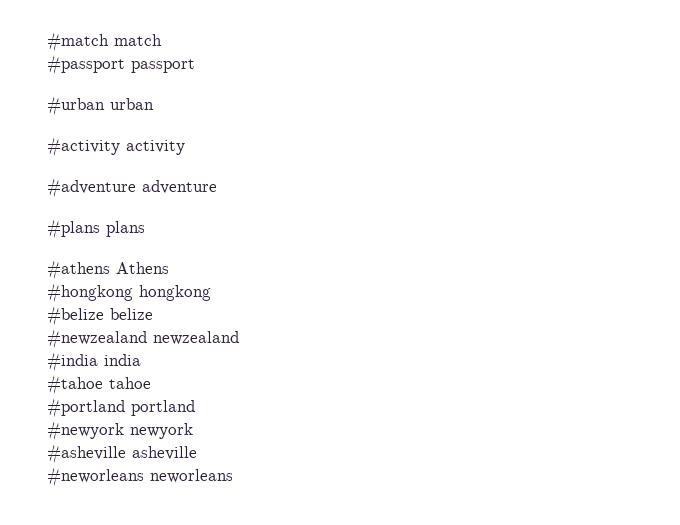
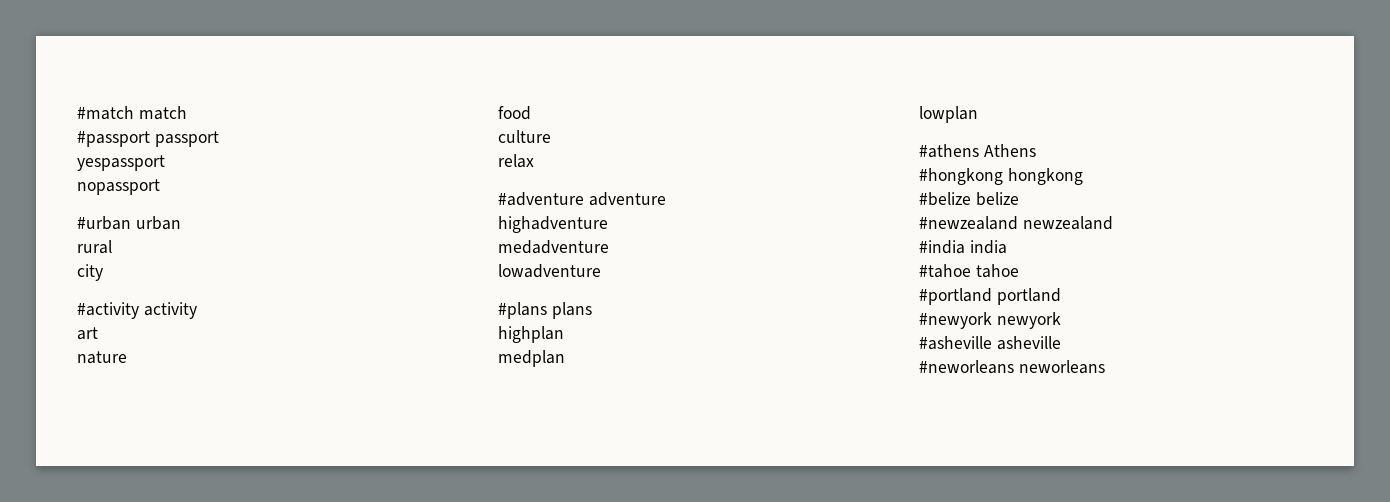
+ yespassport
+ nopassport
+ rural
+ city
+ art
+ nature
+ food
+ culture
+ relax
+ highadventure
+ medadventure
+ lowadventure
+ highplan
+ medplan
+ lowplan

